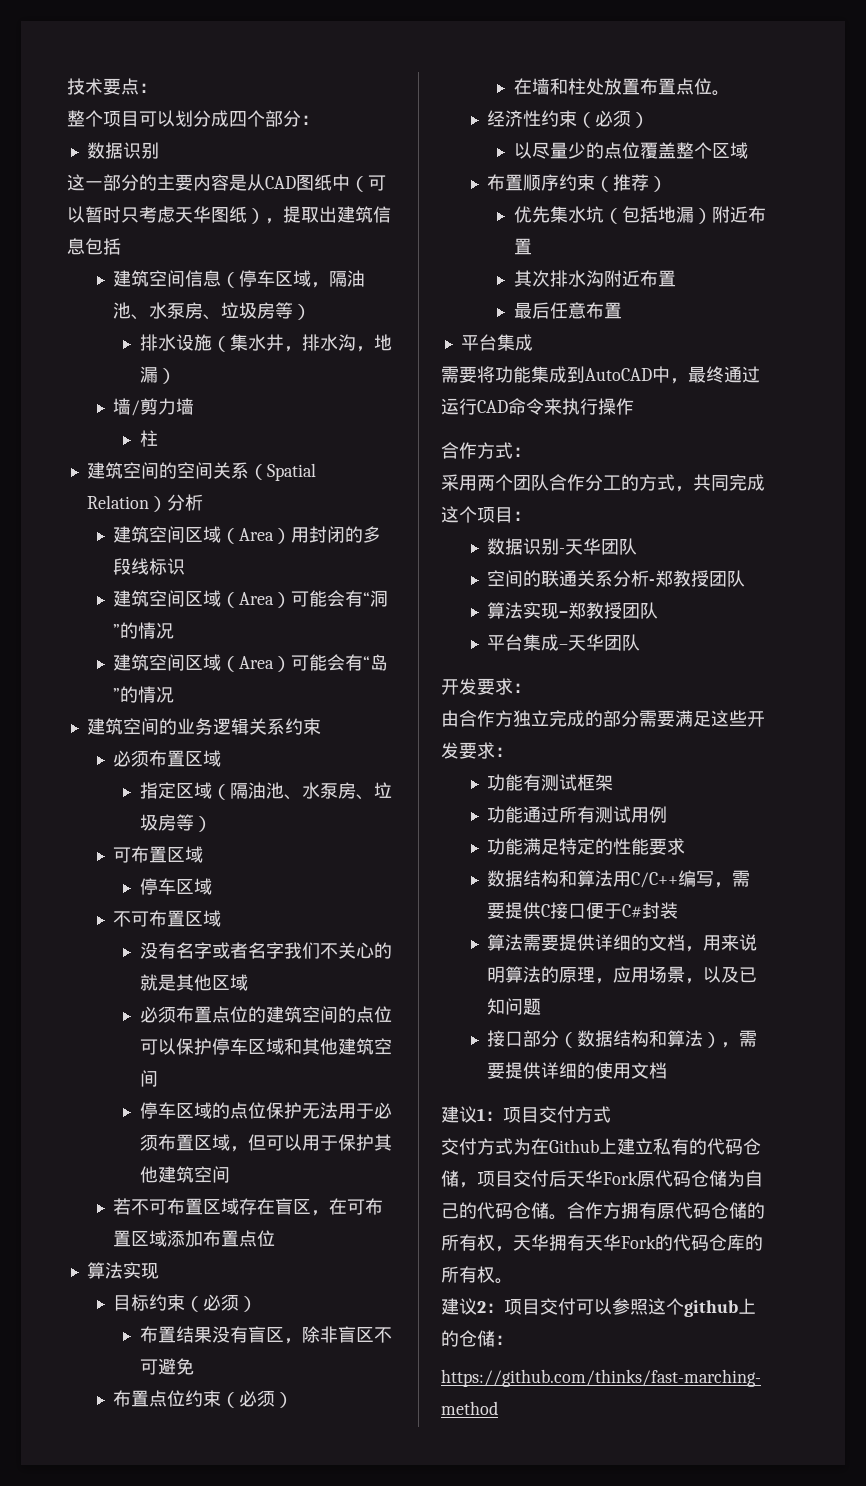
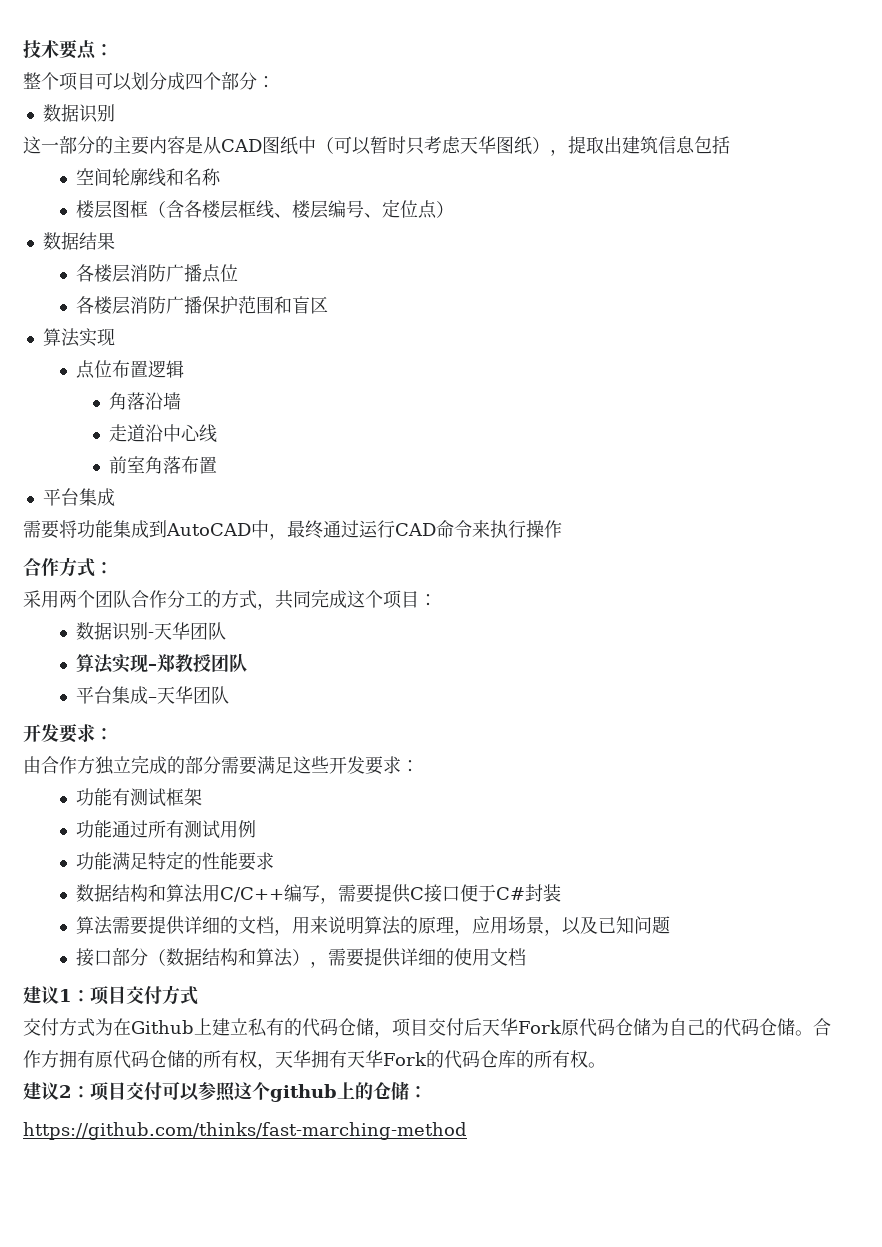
- 建筑空间信息（停车区域，隔油池、水泵房、垃圾房等）
- 排水设施（集水井，排水沟，地漏）
- 墙/剪力墙
- 柱
- 建筑空间的空间关系（Spatial Relation）分析
- 建筑空间区域（Area）用封闭的多段线标识
- 建筑空间区域（Area）可能会有“洞”的情况
- 建筑空间区域（Area）可能会有“岛”的情况
- 建筑空间的业务逻辑关系约束
- 必须布置区域
- 指定区域（隔油池、水泵房、垃圾房等）
- 可布置区域
- 停车区域
- 不可布置区域
- 没有名字或者名字我们不关心的就是其他区域
- 必须布置点位的建筑空间的点位可以保护停车区域和其他建筑空间
- 停车区域的点位保护无法用于必须布置区域，但可以用于保护其他建筑空间
- 若不可布置区域存在盲区，在可布置区域添加布置点位
+ 空间轮廓线和名称
+ 楼层图框（含各楼层框线、楼层编号、定位点）
+ 数据结果
+ 各楼层消防广播点位
+ 各楼层消防广播保护范围和盲区
  算法实现
- 目标约束（必须）
- 布置结果没有盲区，除非盲区不可避免
- 布置点位约束（必须）
- 在墙和柱处放置布置点位。
- 经济性约束（必须）
- 以尽量少的点位覆盖整个区域
- 布置顺序约束（推荐）
- 优先集水坑（包括地漏）附近布置
- 其次排水沟附近布置
- 最后任意布置
+ 点位布置逻辑
+ 角落沿墙
+ 走道沿中心线
+ 前室角落布置
- 空间的联通关系分析-郑教授团队

